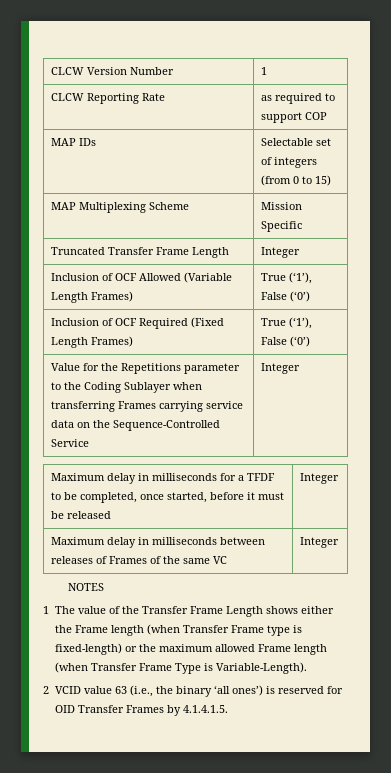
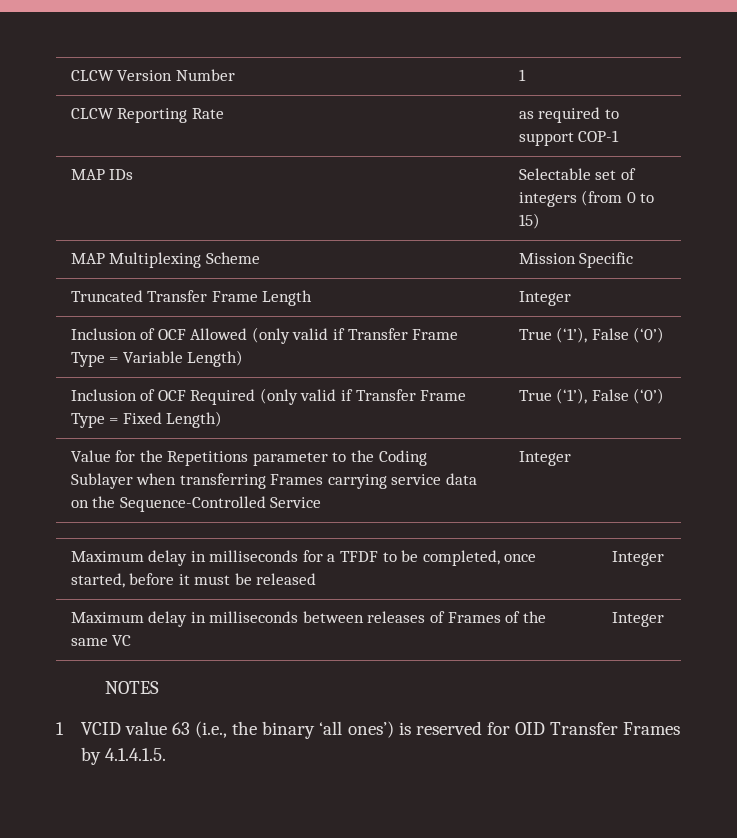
- CLCW Reporting Rate | as required to support COP
+ CLCW Reporting Rate | as required to support COP-1
- Inclusion of OCF Allowed (Variable Length Frames) | True (‘1’), False (‘0’)
+ Inclusion of OCF Allowed (only valid if Transfer Frame Type = Variable Length) | True (‘1’), False (‘0’)
- Inclusion of OCF Required (Fixed Length Frames) | True (‘1’), False (‘0’)
+ Inclusion of OCF Required (only valid if Transfer Frame Type = Fixed Length) | True (‘1’), False (‘0’)
- 1 The value of the Transfer Frame Length shows either the Frame length (when Transfer Frame type is fixed-length) or the maximum allowed Frame length (when Transfer Frame Type is Variable-Length).
- 2 VCID value 63 (i.e., the binary ‘all ones’) is reserved for OID Transfer Frames by 4.1.4.1.5.
+ 1 VCID value 63 (i.e., the binary ‘all ones’) is reserved for OID Transfer Frames by 4.1.4.1.5.

